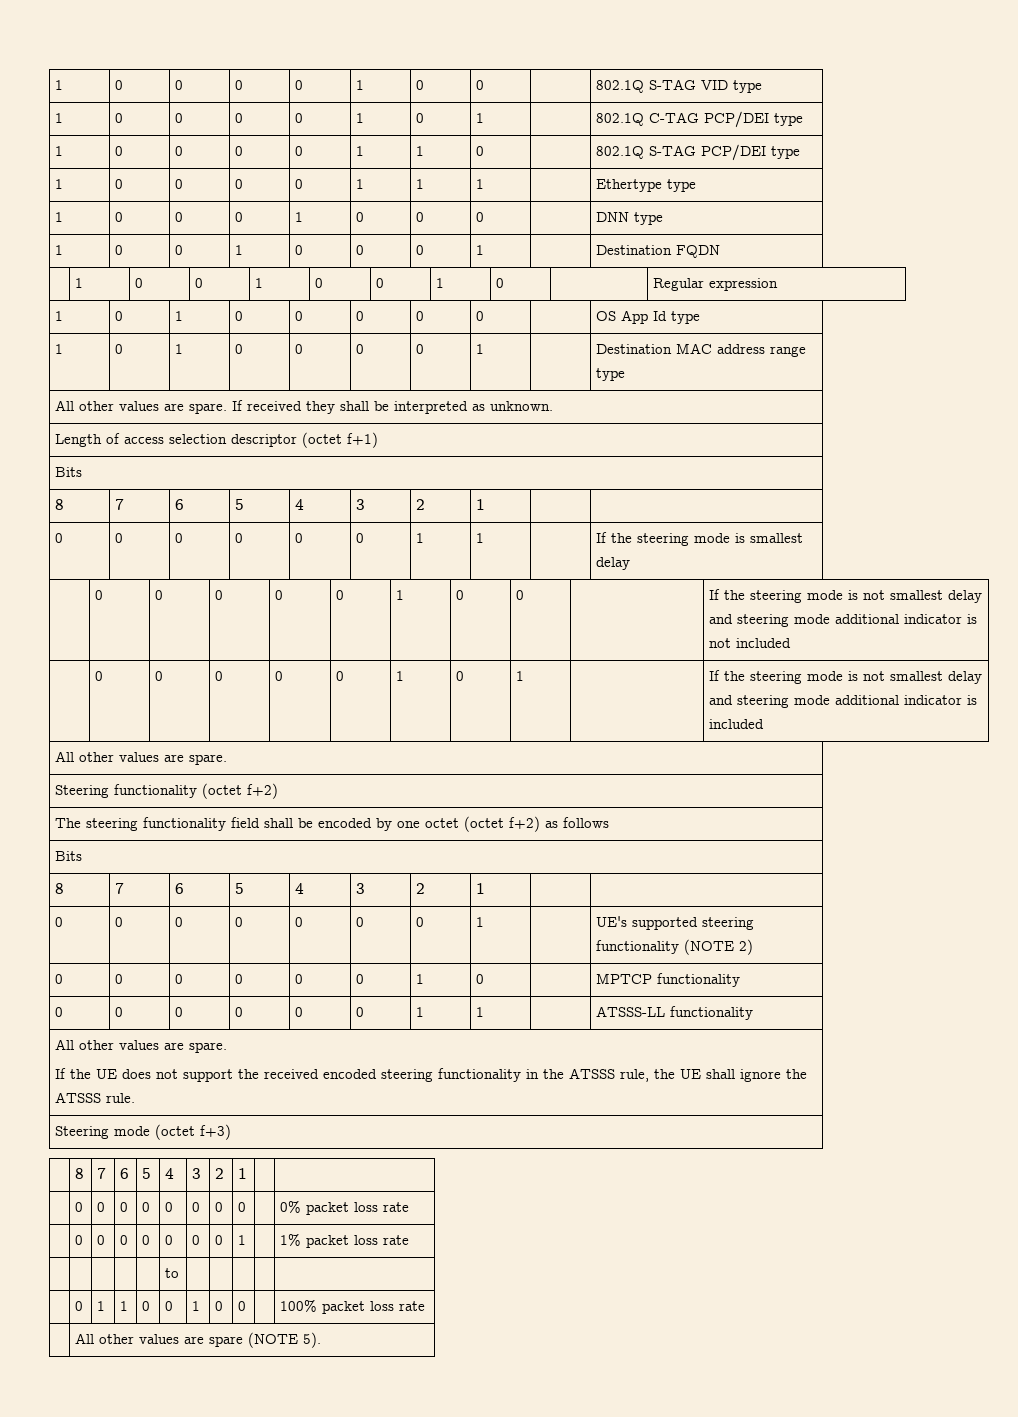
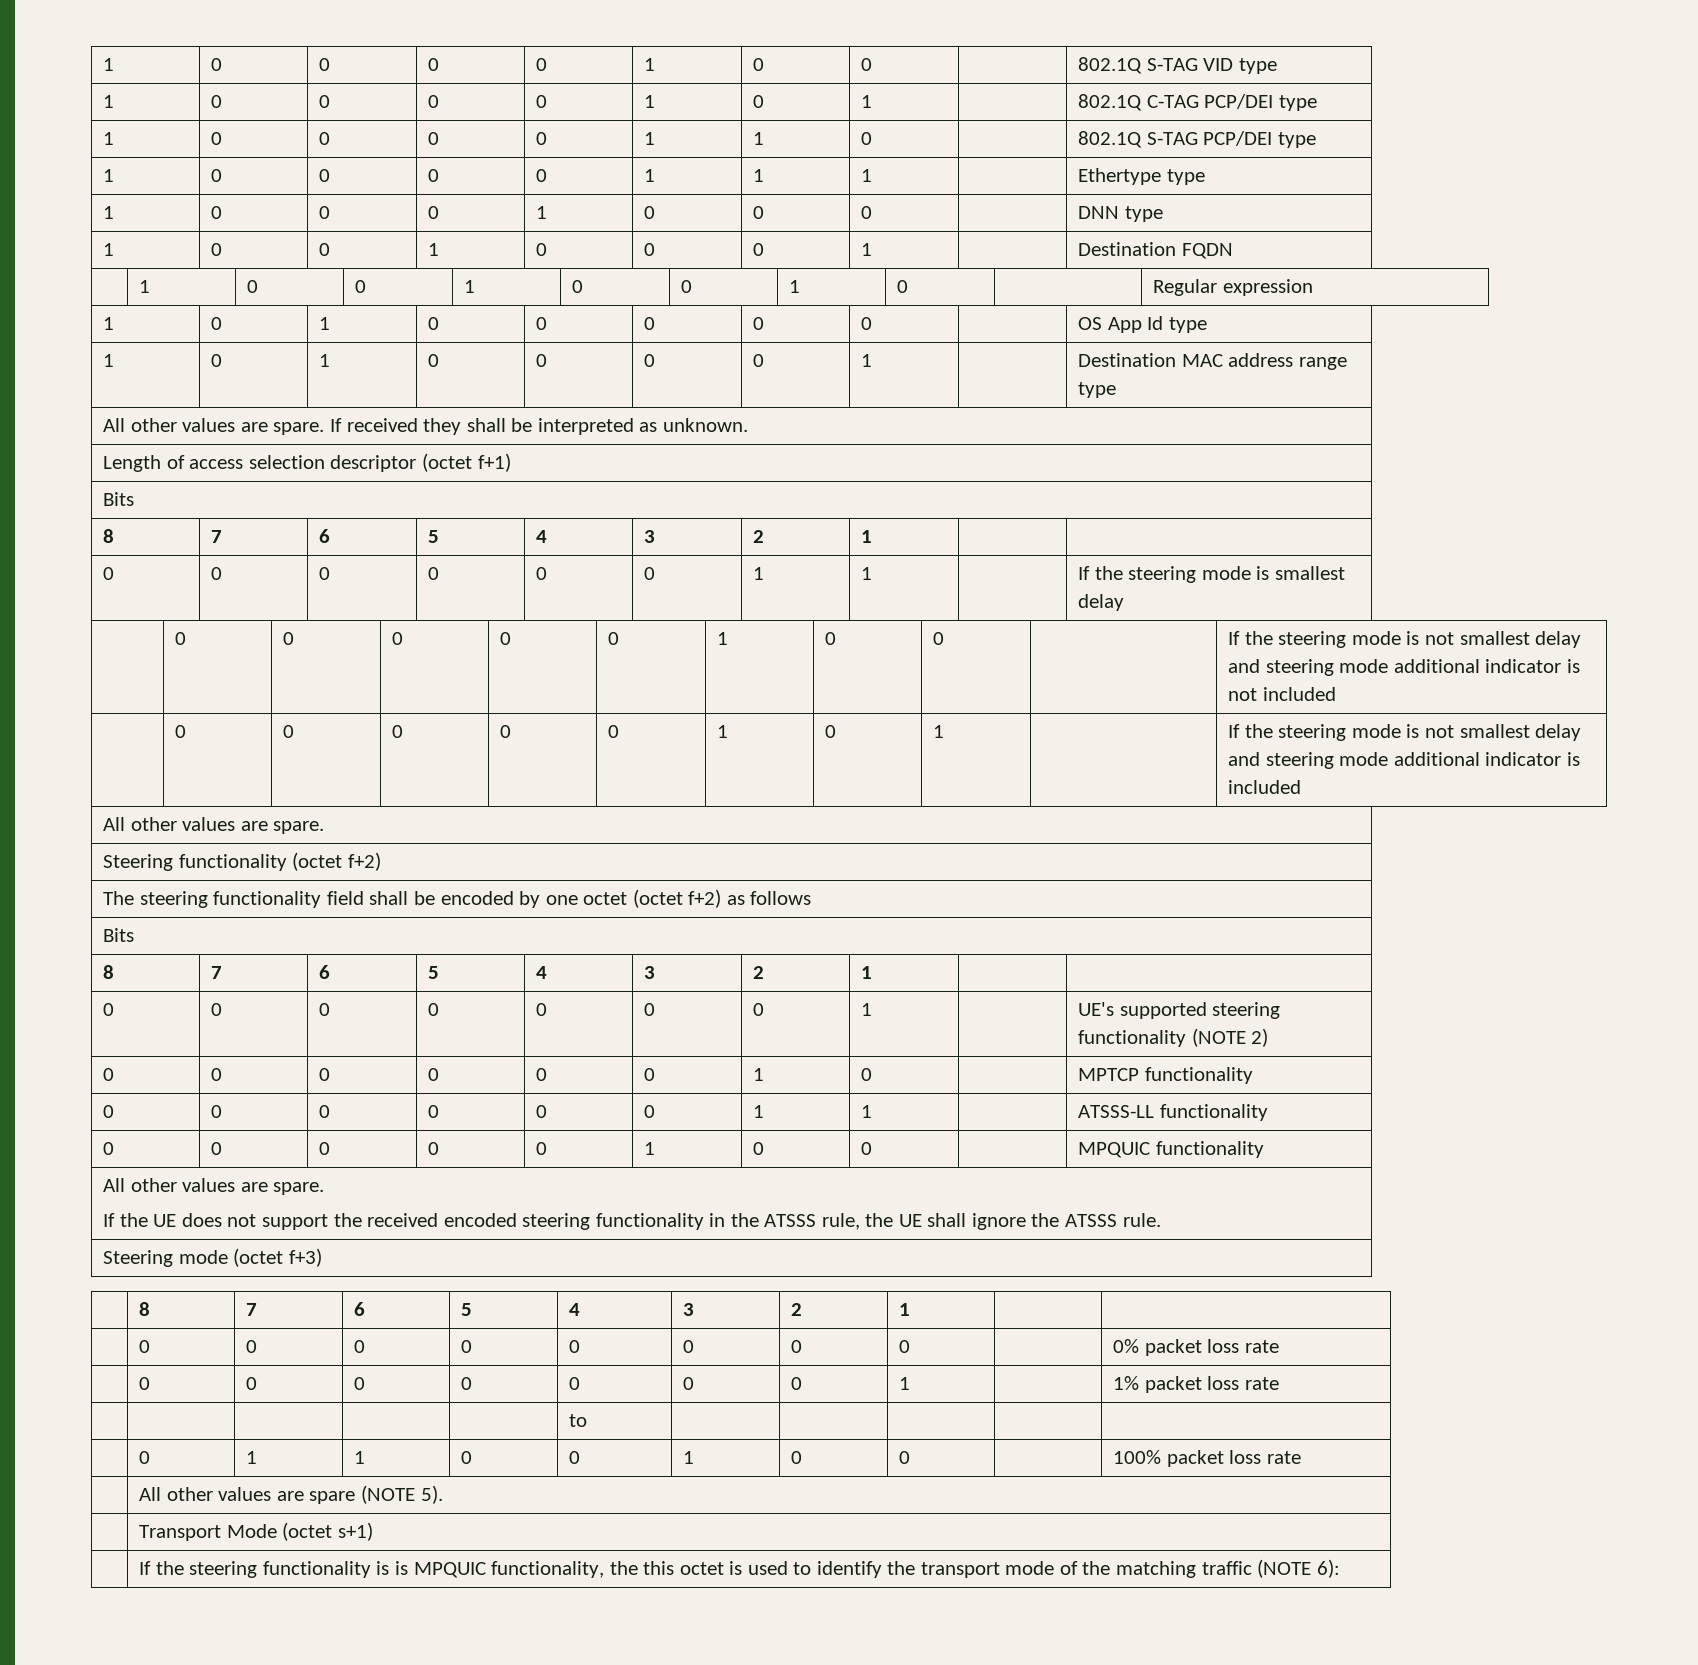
+ 0 | 0 | 0 | 0 | 0 | 1 | 0 | 0 | | MPQUIC functionality
+ | Transport Mode (octet s+1)
+ | If the steering functionality is is MPQUIC functionality, the this octet is used to identify the transport mode of the matching traffic (NOTE 6):

